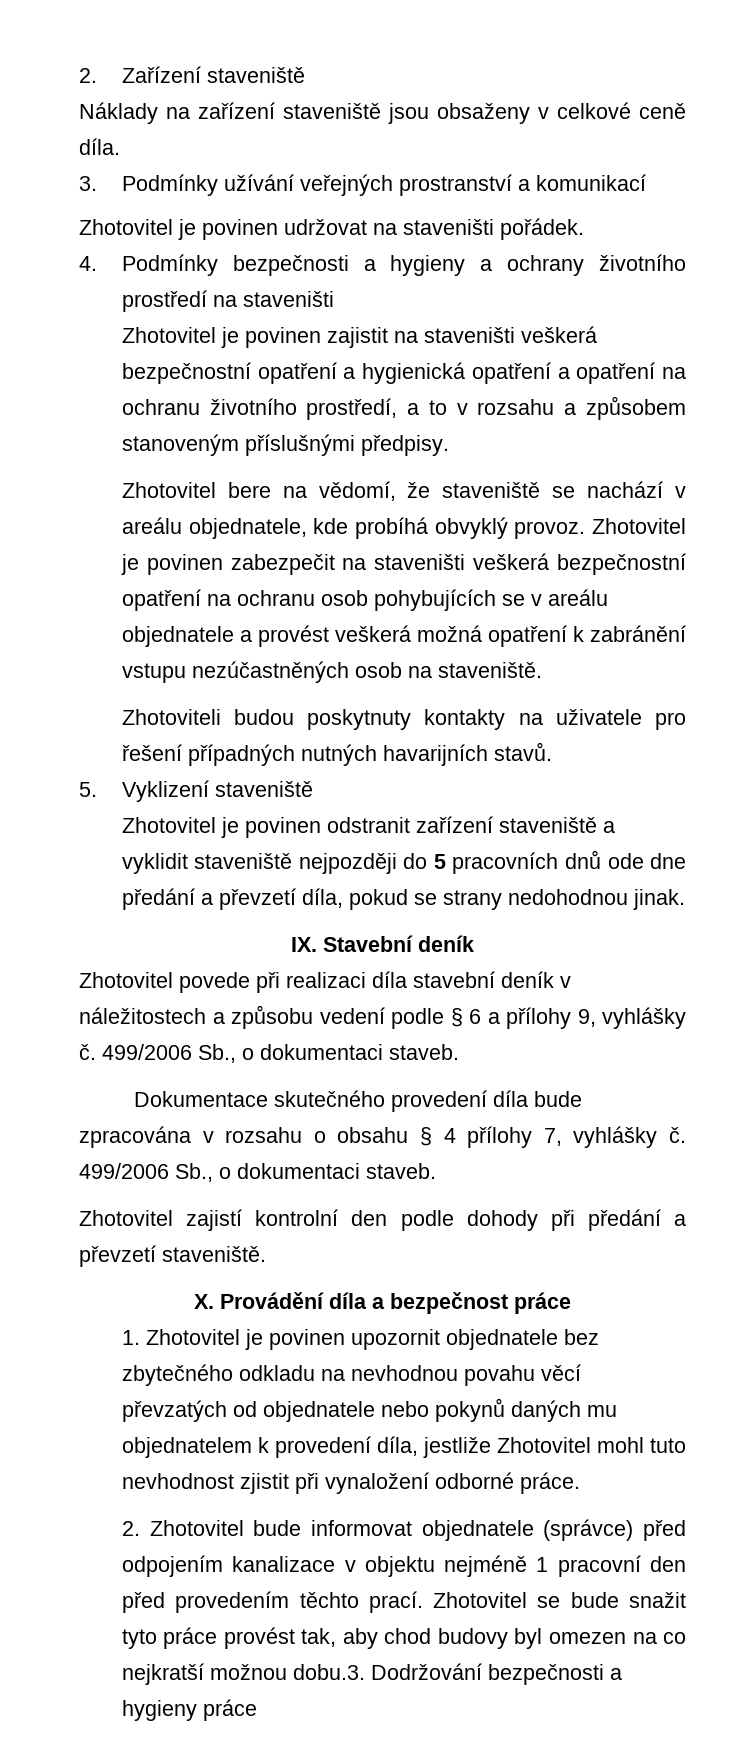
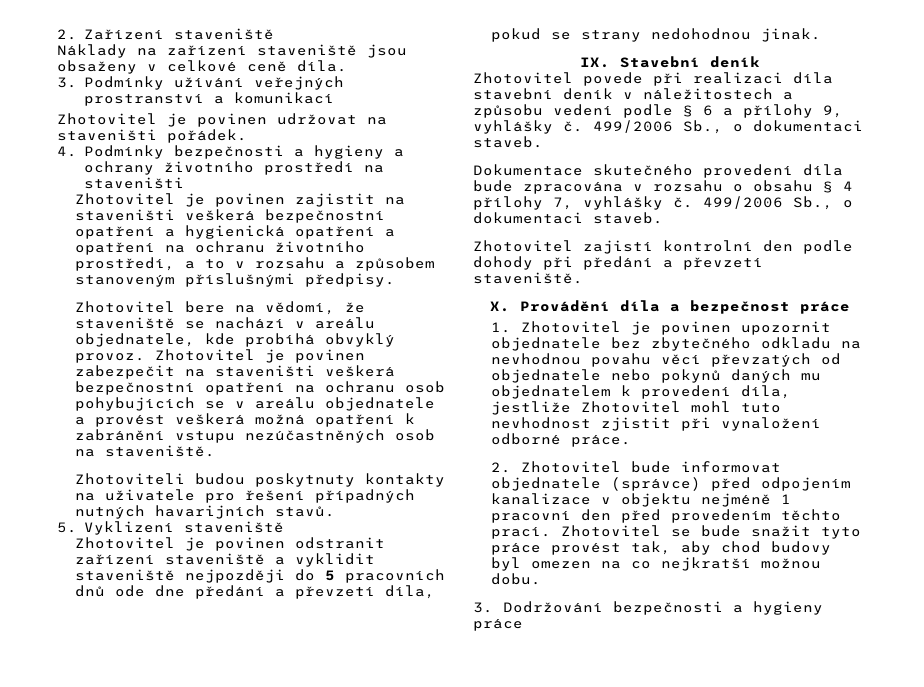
- Zhotovitel se bude snažit tyto práce provést tak, aby chod budovy byl omezen na co nejkratší možnou dobu.3. Dodržování bezpečnosti a hygieny práce
+ Zhotovitel se bude snažit tyto práce provést tak, aby chod budovy byl omezen na co nejkratší možnou dobu.
+ 3. Dodržování bezpečnosti a hygieny práce

